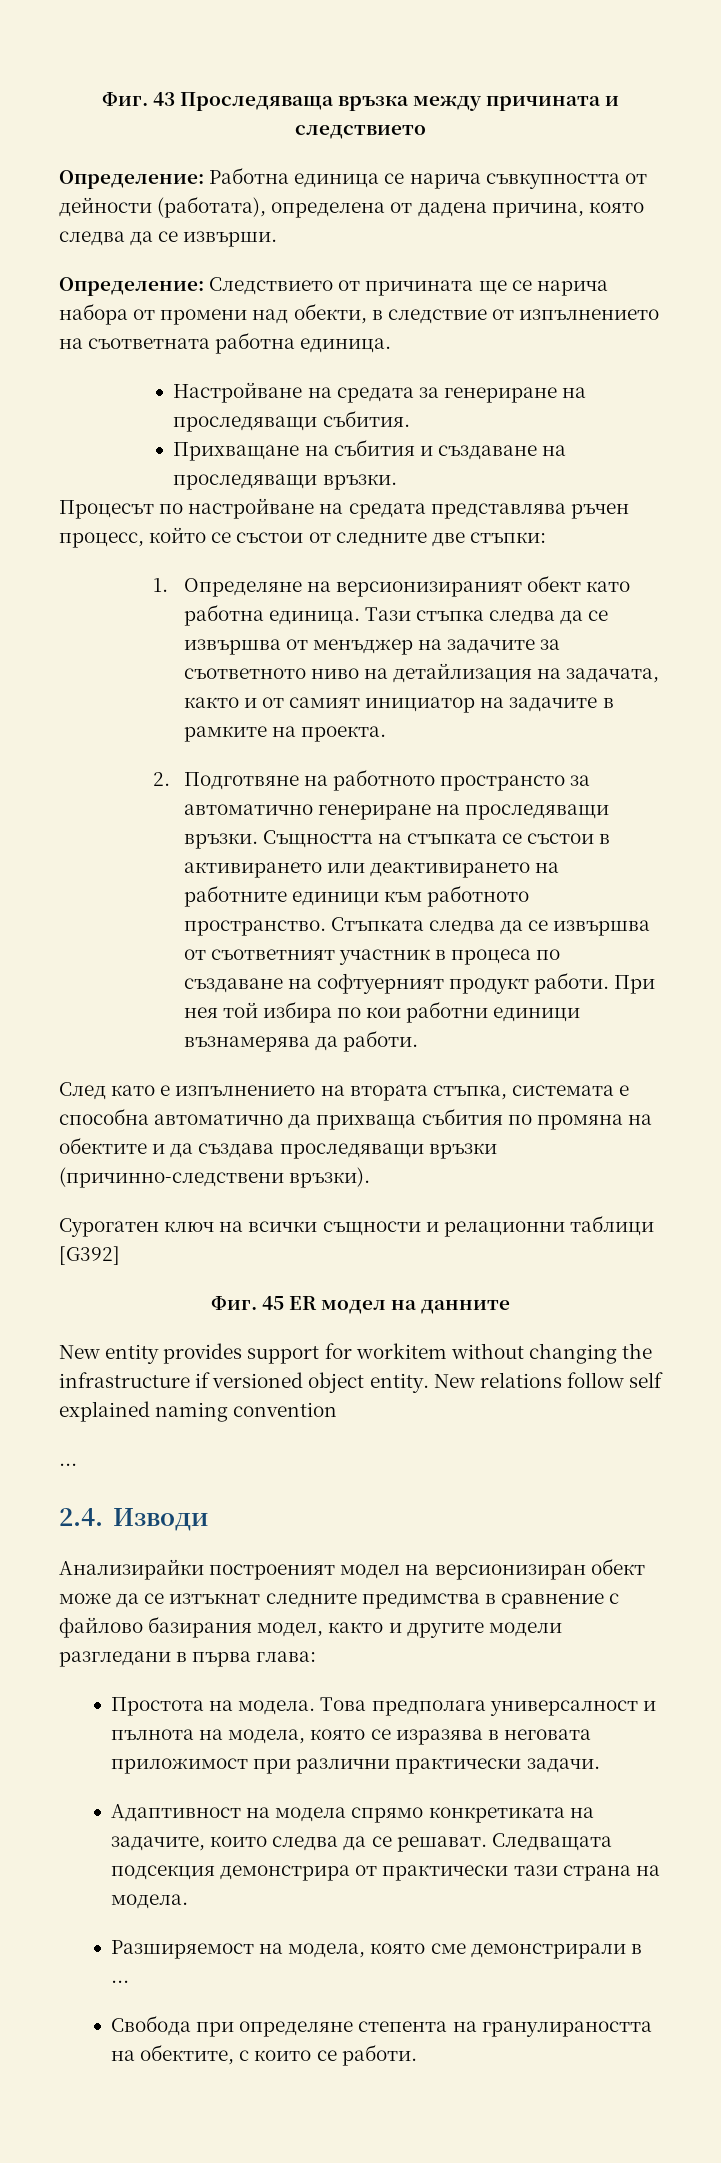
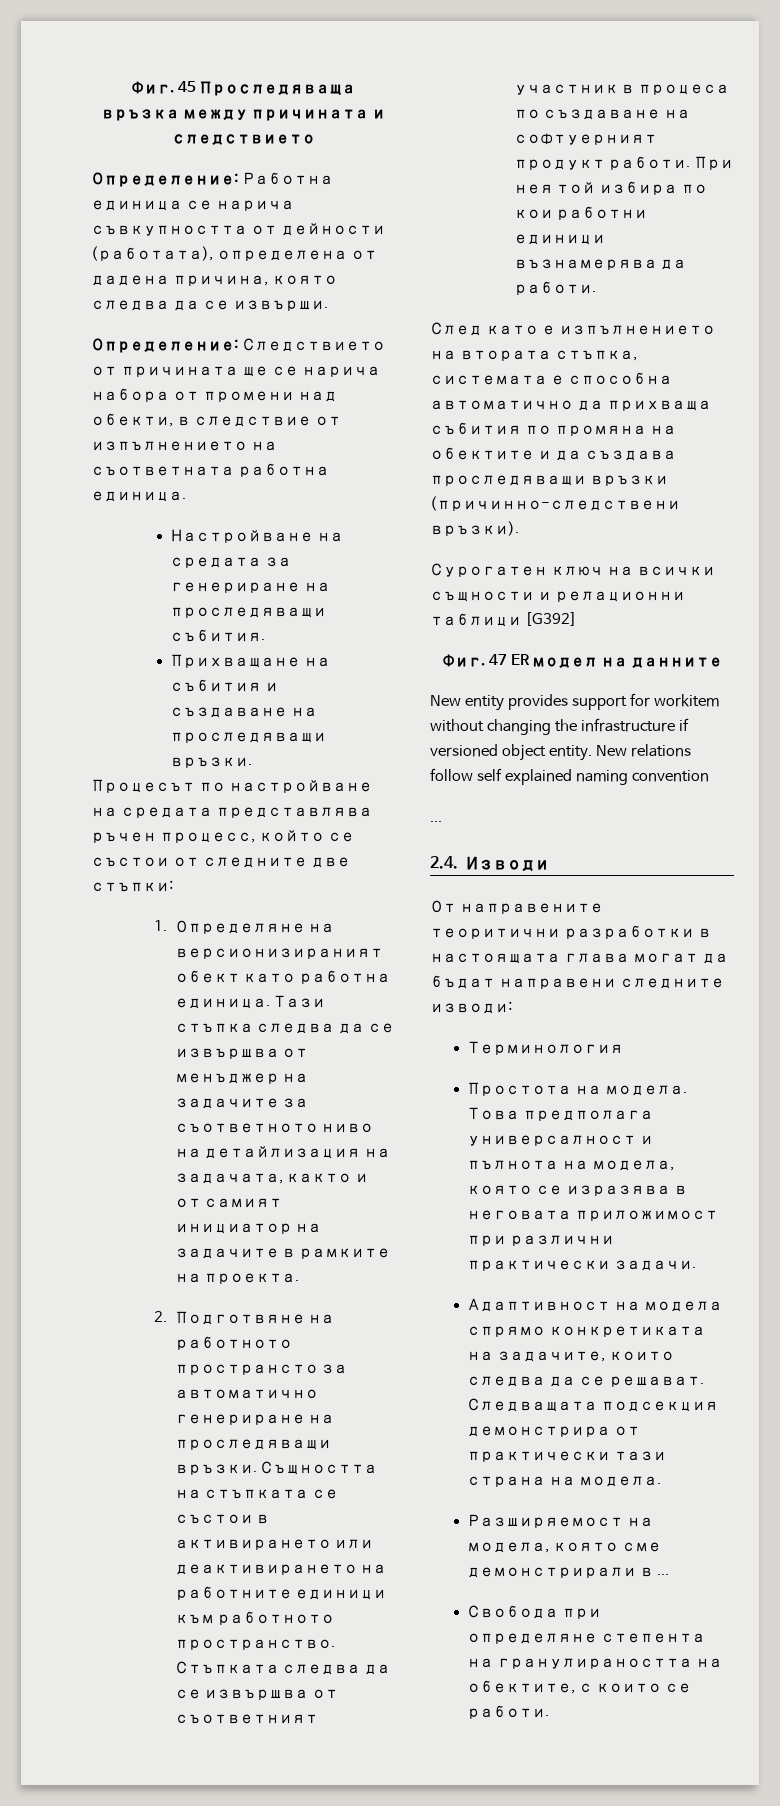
- Фиг. 43 Проследяваща връзка между причината и следствието
+ Фиг. 45 Проследяваща връзка между причината и следствието
- Фиг. 45 ER модел на данните
+ Фиг. 47 ER модел на данните
- Анализирайки построеният модел на версионизиран обект може да се изтъкнат следните предимства в сравнение с файлово базирания модел, както и другите модели разгледани в първа глава:
+ От направените теоритични разработки в настоящата глава могат да бъдат направени следните изводи:
+ Терминология

